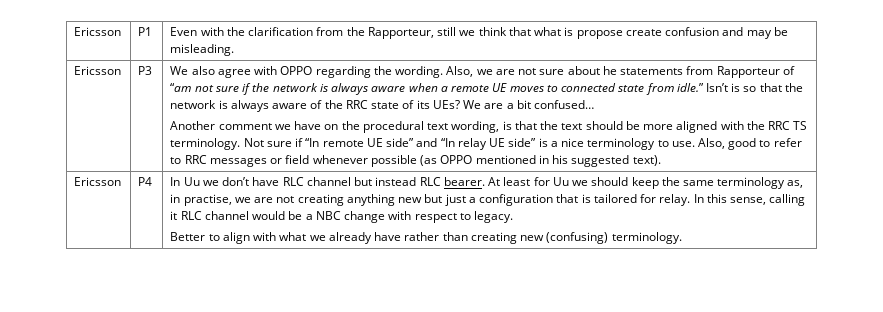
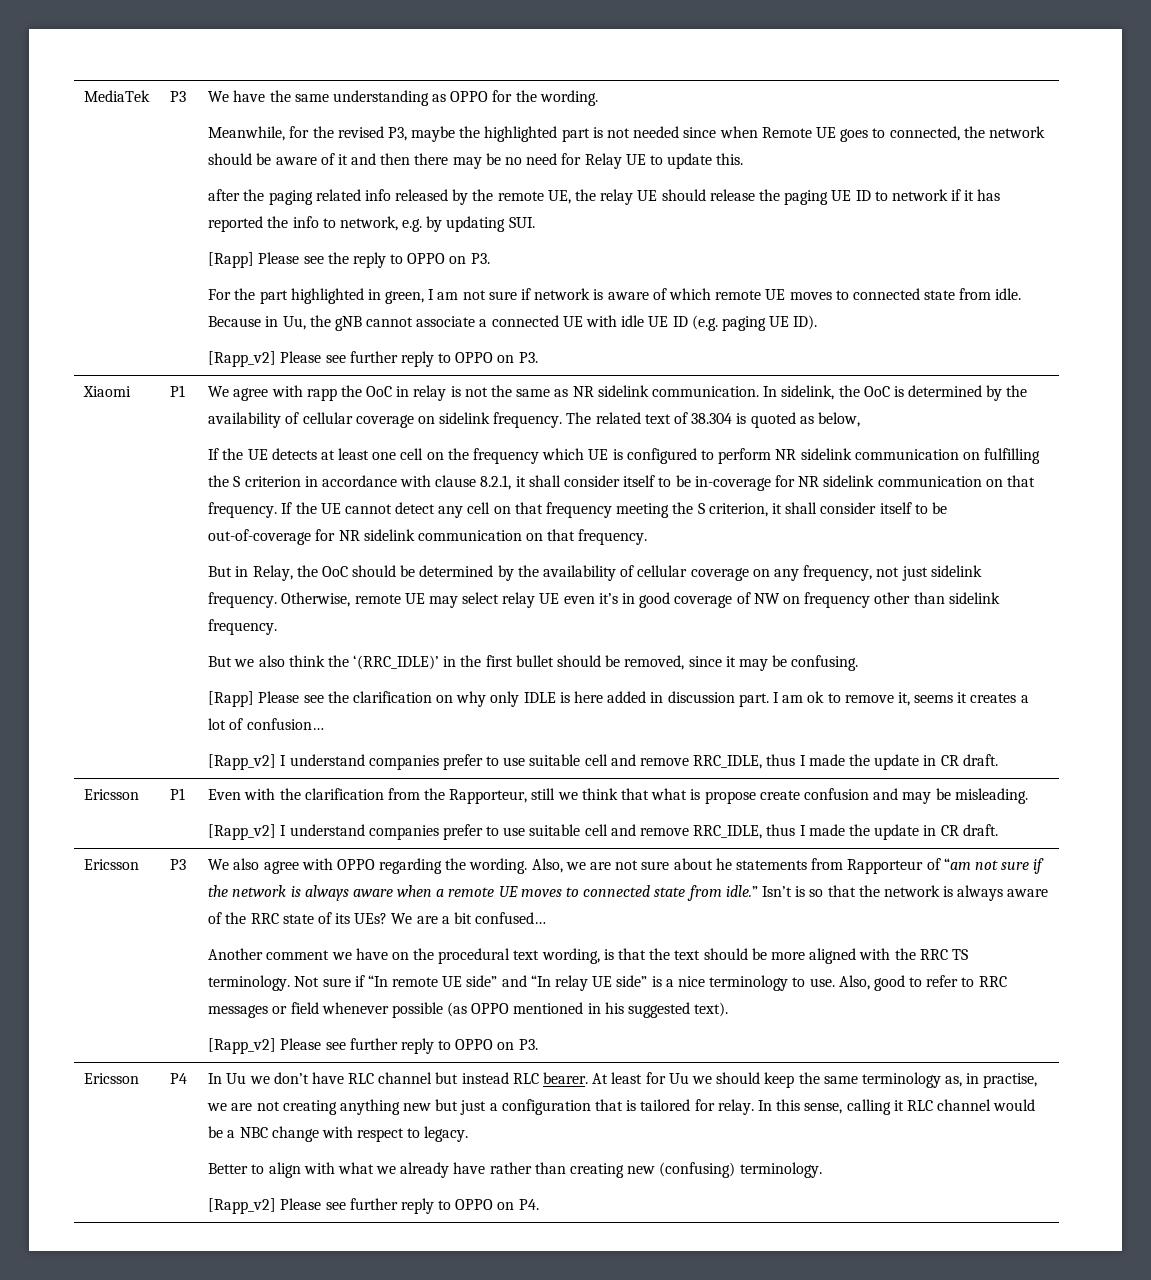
+ MediaTek | P3 | We have the same understanding as OPPO for the wording.
+ Meanwhile, for the revised P3, maybe the highlighted part is not needed since when Remote UE goes to connected, the network should be aware of it and then there may be no need for Relay UE to update this.
+ after the paging related info released by the remote UE, the relay UE should release the paging UE ID to network if it has reported the info to network, e.g. by updating SUI.
+ [Rapp] Please see the reply to OPPO on P3.
+ For the part highlighted in green, I am not sure if network is aware of which remote UE moves to connected state from idle. Because in Uu, the gNB cannot associate a connected UE with idle UE ID (e.g. paging UE ID).
+ [Rapp_v2] Please see further reply to OPPO on P3.
+ Xiaomi | P1 | We agree with rapp the OoC in relay is not the same as NR sidelink communication. In sidelink, the OoC is determined by the availability of cellular coverage on sidelink frequency. The related text of 38.304 is quoted as below,
+ If the UE detects at least one cell on the frequency which UE is configured to perform NR sidelink communication on fulfilling the S criterion in accordance with clause 8.2.1, it shall consider itself to be in-coverage for NR sidelink communication on that frequency. If the UE cannot detect any cell on that frequency meeting the S criterion, it shall consider itself to be out-of-coverage for NR sidelink communication on that frequency.
+ But in Relay, the OoC should be determined by the availability of cellular coverage on any frequency, not just sidelink frequency. Otherwise, remote UE may select relay UE even it’s in good coverage of NW on frequency other than sidelink frequency.
+ But we also think the ‘(RRC_IDLE)’ in the first bullet should be removed, since it may be confusing.
+ [Rapp] Please see the clarification on why only IDLE is here added in discussion part. I am ok to remove it, seems it creates a lot of confusion…
+ [Rapp_v2] I understand companies prefer to use suitable cell and remove RRC_IDLE, thus I made the update in CR draft.
  Even with the clarification from the Rapporteur, still we think that what is propose create confusion and may be misleading.
+ [Rapp_v2] I understand companies prefer to use suitable cell and remove RRC_IDLE, thus I made the update in CR draft.
  Also, good to refer to RRC messages or field whenever possible (as OPPO mentioned in his suggested text).
+ [Rapp_v2] Please see further reply to OPPO on P3.
+ [Rapp_v2] Please see further reply to OPPO on P4.

